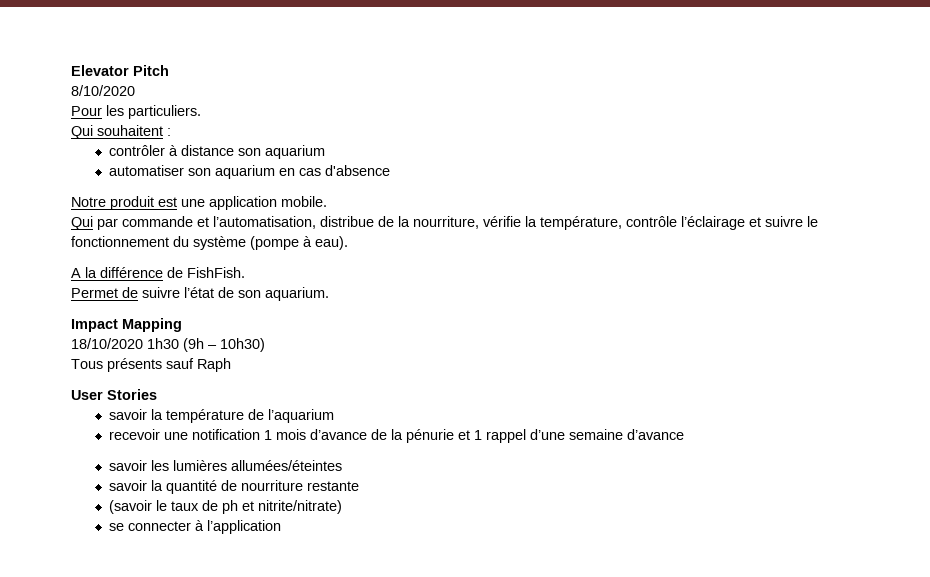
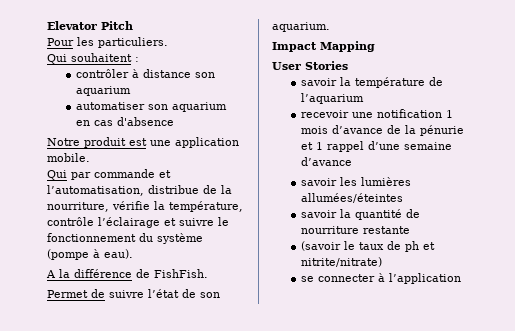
- 8/10/2020
- 18/10/2020 1h30 (9h – 10h30)
- Tous présents sauf Raph

